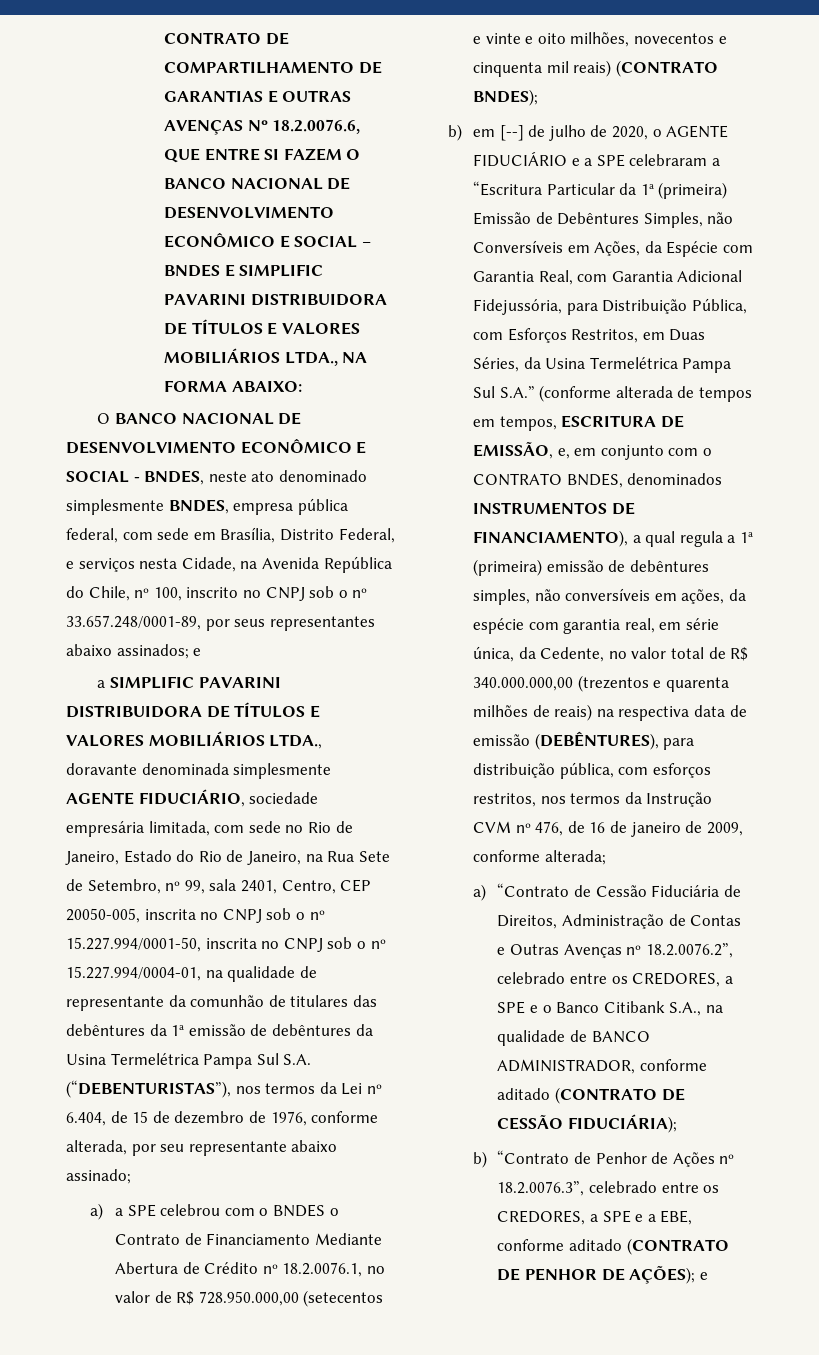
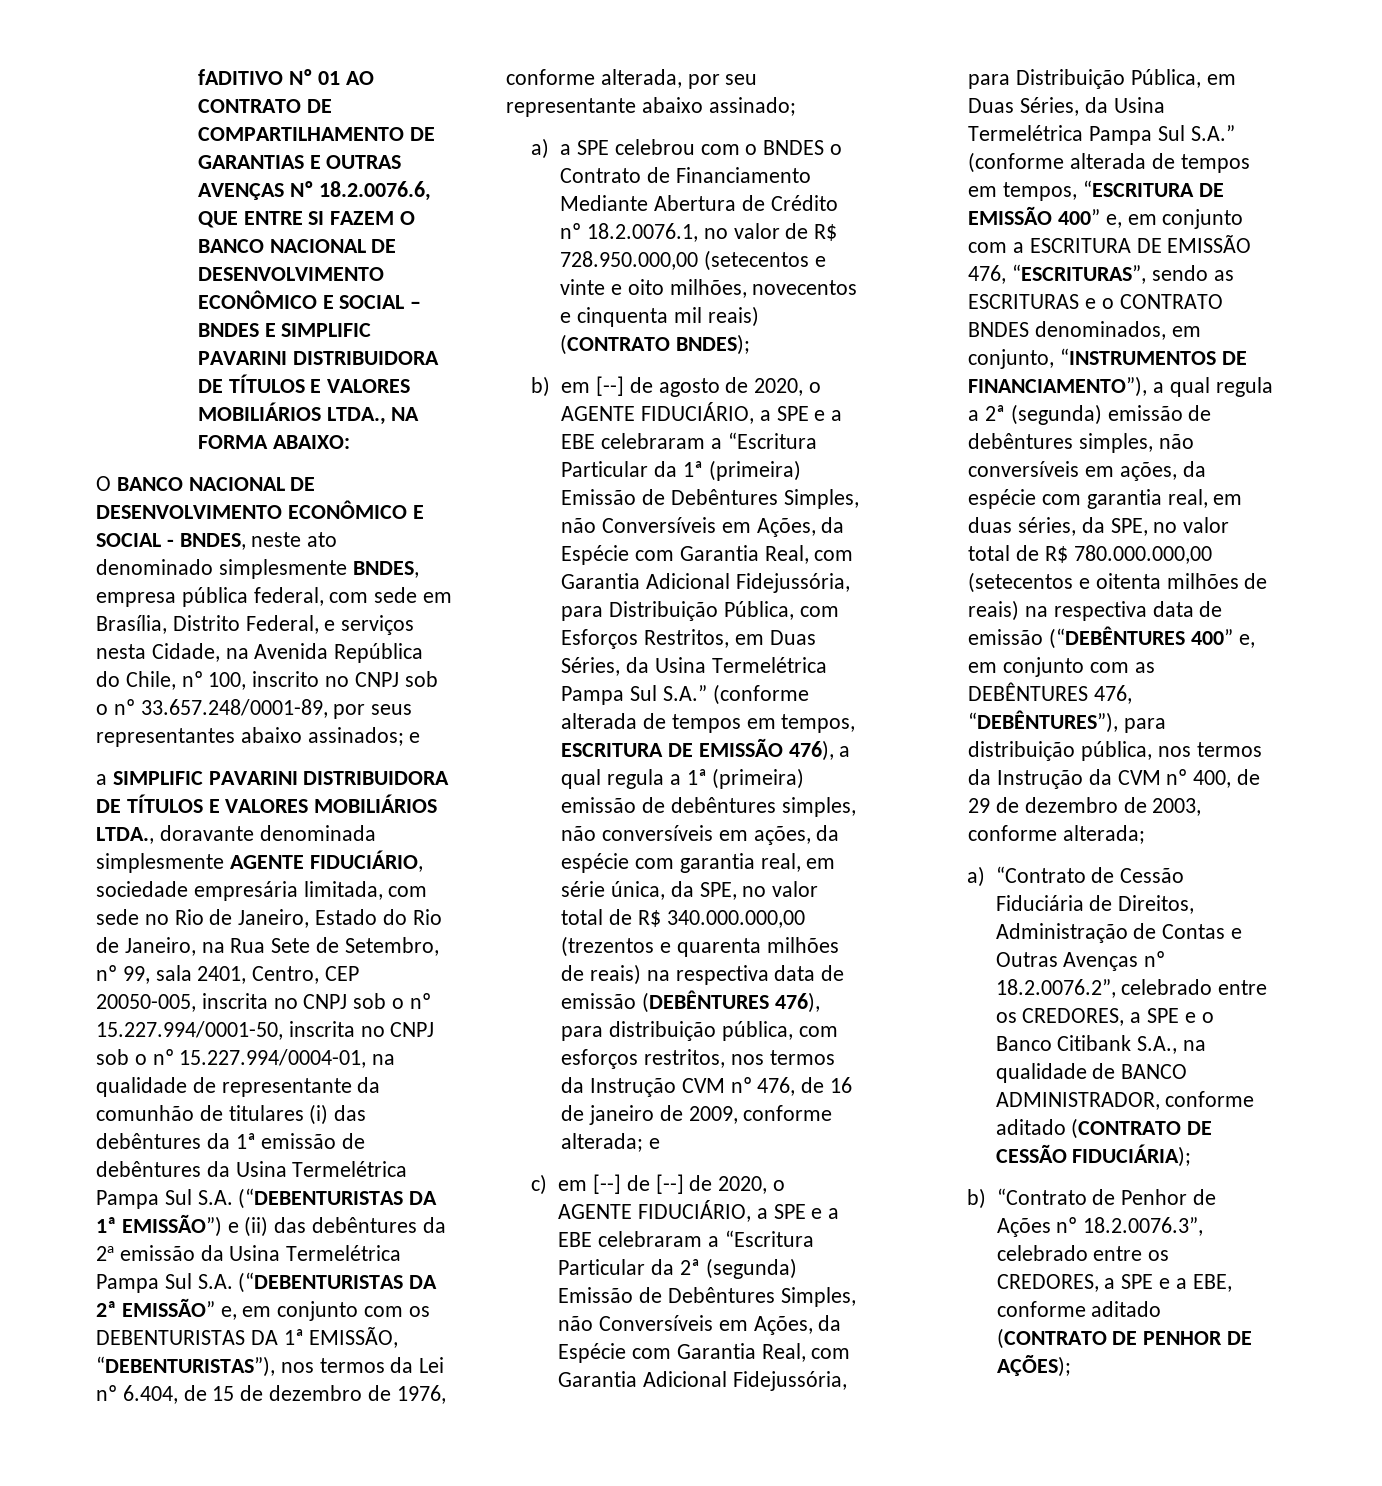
- CONTRATO DE COMPARTILHAMENTO DE GARANTIAS E OUTRAS AVENÇAS Nº 18.2.0076.6, QUE ENTRE SI FAZEM O BANCO NACIONAL DE DESENVOLVIMENTO ECONÔMICO E SOCIAL – BNDES E SIMPLIFIC PAVARINI DISTRIBUIDORA DE TÍTULOS E VALORES MOBILIÁRIOS LTDA., NA FORMA ABAIXO:
+ fADITIVO Nº 01 AO CONTRATO DE COMPARTILHAMENTO DE GARANTIAS E OUTRAS AVENÇAS Nº 18.2.0076.6, QUE ENTRE SI FAZEM O BANCO NACIONAL DE DESENVOLVIMENTO ECONÔMICO E SOCIAL – BNDES E SIMPLIFIC PAVARINI DISTRIBUIDORA DE TÍTULOS E VALORES MOBILIÁRIOS LTDA., NA FORMA ABAIXO:
- a SIMPLIFIC PAVARINI DISTRIBUIDORA DE TÍTULOS E VALORES MOBILIÁRIOS LTDA., doravante denominada simplesmente AGENTE FIDUCIÁRIO, sociedade empresária limitada, com sede no Rio de Janeiro, Estado do Rio de Janeiro, na Rua Sete de Setembro, nº 99, sala 2401, Centro, CEP 20050-005, inscrita no CNPJ sob o nº 15.227.994/0001-50, inscrita no CNPJ sob o nº 15.227.994/0004-01, na qualidade de representante da comunhão de titulares das debêntures da 1ª emissão de debêntures da Usina Termelétrica Pampa Sul S.A. (“DEBENTURISTAS”), nos termos da Lei nº 6.404, de 15 de dezembro de 1976, conforme alterada, por seu representante abaixo assinado;
+ a SIMPLIFIC PAVARINI DISTRIBUIDORA DE TÍTULOS E VALORES MOBILIÁRIOS LTDA., doravante denominada simplesmente AGENTE FIDUCIÁRIO, sociedade empresária limitada, com sede no Rio de Janeiro, Estado do Rio de Janeiro, na Rua Sete de Setembro, nº 99, sala 2401, Centro, CEP 20050-005, inscrita no CNPJ sob o nº 15.227.994/0001-50, inscrita no CNPJ sob o nº 15.227.994/0004-01, na qualidade de representante da comunhão de titulares (i) das debêntures da 1ª emissão de debêntures da Usina Termelétrica Pampa Sul S.A. (“DEBENTURISTAS DA 1ª EMISSÃO”) e (ii) das debêntures da 2a emissão da Usina Termelétrica Pampa Sul S.A. (“DEBENTURISTAS DA 2ª EMISSÃO” e, em conjunto com os DEBENTURISTAS DA 1ª EMISSÃO, “DEBENTURISTAS”), nos termos da Lei nº 6.404, de 15 de dezembro de 1976, conforme alterada, por seu representante abaixo assinado;
- b) em [--] de julho de 2020, o AGENTE FIDUCIÁRIO e a SPE celebraram a “Escritura Particular da 1ª (primeira) Emissão de Debêntures Simples, não Conversíveis em Ações, da Espécie com Garantia Real, com Garantia Adicional Fidejussória, para Distribuição Pública, com Esforços Restritos, em Duas Séries, da Usina Termelétrica Pampa Sul S.A.” (conforme alterada de tempos em tempos, ESCRITURA DE EMISSÃO, e, em conjunto com o CONTRATO BNDES, denominados INSTRUMENTOS DE FINANCIAMENTO), a qual regula a 1ª (primeira) emissão de debêntures simples, não conversíveis em ações, da espécie com garantia real, em série única, da Cedente, no valor total de R$ 340.000.000,00 (trezentos e quarenta milhões de reais) na respectiva data de emissão (DEBÊNTURES), para distribuição pública, com esforços restritos, nos termos da Instrução CVM nº 476, de 16 de janeiro de 2009, conforme alterada;
+ b) em [--] de agosto de 2020, o AGENTE FIDUCIÁRIO, a SPE e a EBE celebraram a “Escritura Particular da 1ª (primeira) Emissão de Debêntures Simples, não Conversíveis em Ações, da Espécie com Garantia Real, com Garantia Adicional Fidejussória, para Distribuição Pública, com Esforços Restritos, em Duas Séries, da Usina Termelétrica Pampa Sul S.A.” (conforme alterada de tempos em tempos, ESCRITURA DE EMISSÃO 476), a qual regula a 1ª (primeira) emissão de debêntures simples, não conversíveis em ações, da espécie com garantia real, em série única, da SPE, no valor total de R$ 340.000.000,00 (trezentos e quarenta milhões de reais) na respectiva data de emissão (DEBÊNTURES 476), para distribuição pública, com esforços restritos, nos termos da Instrução CVM nº 476, de 16 de janeiro de 2009, conforme alterada; e
+ c) em [--] de [--] de 2020, o AGENTE FIDUCIÁRIO, a SPE e a EBE celebraram a “Escritura Particular da 2ª (segunda) Emissão de Debêntures Simples, não Conversíveis em Ações, da Espécie com Garantia Real, com Garantia Adicional Fidejussória, para Distribuição Pública, em Duas Séries, da Usina Termelétrica Pampa Sul S.A.” (conforme alterada de tempos em tempos, “ESCRITURA DE EMISSÃO 400” e, em conjunto com a ESCRITURA DE EMISSÃO 476, “ESCRITURAS”, sendo as ESCRITURAS e o CONTRATO BNDES denominados, em conjunto, “INSTRUMENTOS DE FINANCIAMENTO”), a qual regula a 2ª (segunda) emissão de debêntures simples, não conversíveis em ações, da espécie com garantia real, em duas séries, da SPE, no valor total de R$ 780.000.000,00 (setecentos e oitenta milhões de reais) na respectiva data de emissão (“DEBÊNTURES 400” e, em conjunto com as DEBÊNTURES 476, “DEBÊNTURES”), para distribuição pública, nos termos da Instrução da CVM nº 400, de 29 de dezembro de 2003, conforme alterada;
- b) “Contrato de Penhor de Ações nº 18.2.0076.3”, celebrado entre os CREDORES, a SPE e a EBE, conforme aditado (CONTRATO DE PENHOR DE AÇÕES); e
+ b) “Contrato de Penhor de Ações nº 18.2.0076.3”, celebrado entre os CREDORES, a SPE e a EBE, conforme aditado (CONTRATO DE PENHOR DE AÇÕES);

